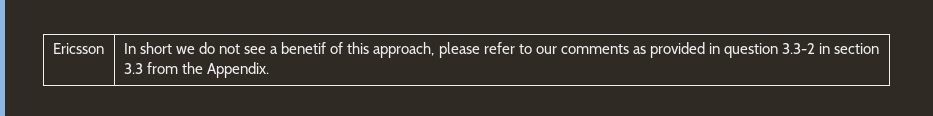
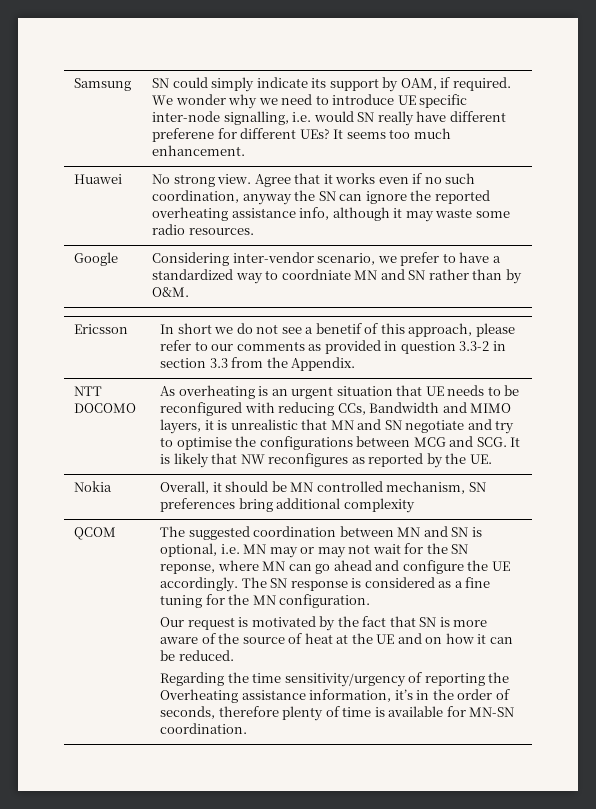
+ Samsung | SN could simply indicate its support by OAM, if required. We wonder why we need to introduce UE specific inter-node signalling, i.e. would SN really have different preferene for different UEs? It seems too much enhancement.
+ Huawei | No strong view. Agree that it works even if no such coordination, anyway the SN can ignore the reported overheating assistance info, although it may waste some radio resources.
+ Google | Considering inter-vendor scenario, we prefer to have a standardized way to coordniate MN and SN rather than by O&M.
+ NTT DOCOMO | As overheating is an urgent situation that UE needs to be reconfigured with reducing CCs, Bandwidth and MIMO layers, it is unrealistic that MN and SN negotiate and try to optimise the configurations between MCG and SCG. It is likely that NW reconfigures as reported by the UE.
+ Nokia | Overall, it should be MN controlled mechanism, SN preferences bring additional complexity
+ QCOM | The suggested coordination between MN and SN is optional, i.e. MN may or may not wait for the SN reponse, where MN can go ahead and configure the UE accordingly. The SN response is considered as a fine tuning for the MN configuration.
+ Our request is motivated by the fact that SN is more aware of the source of heat at the UE and on how it can be reduced.
+ Regarding the time sensitivity/urgency of reporting the Overheating assistance information, it’s in the order of seconds, therefore plenty of time is available for MN-SN coordination.

